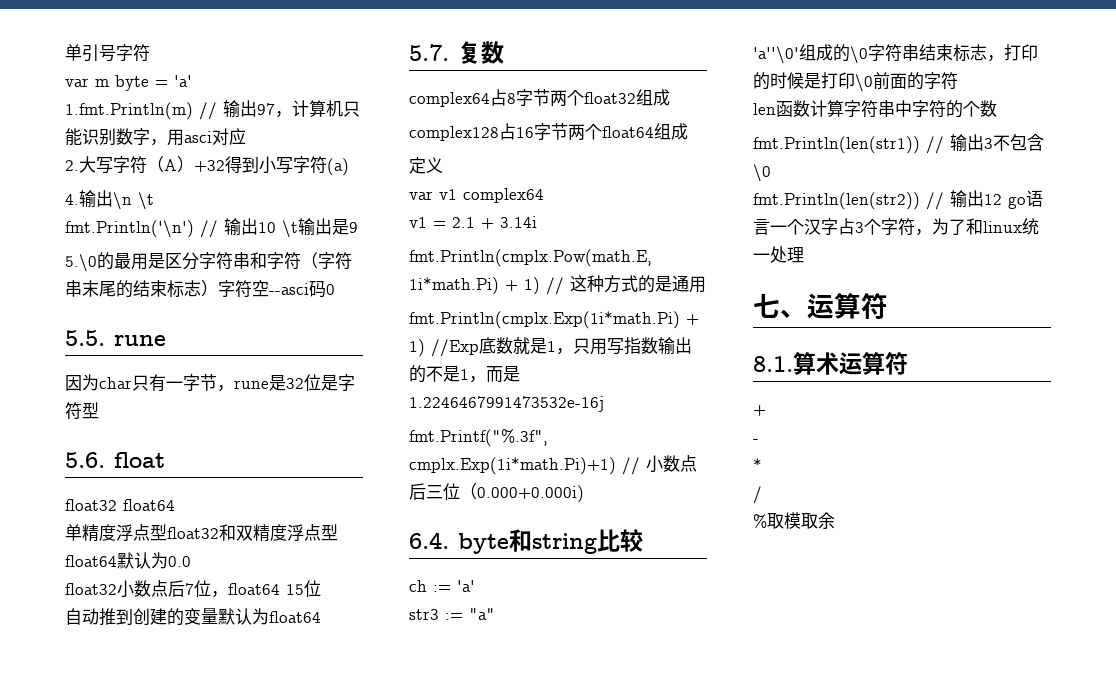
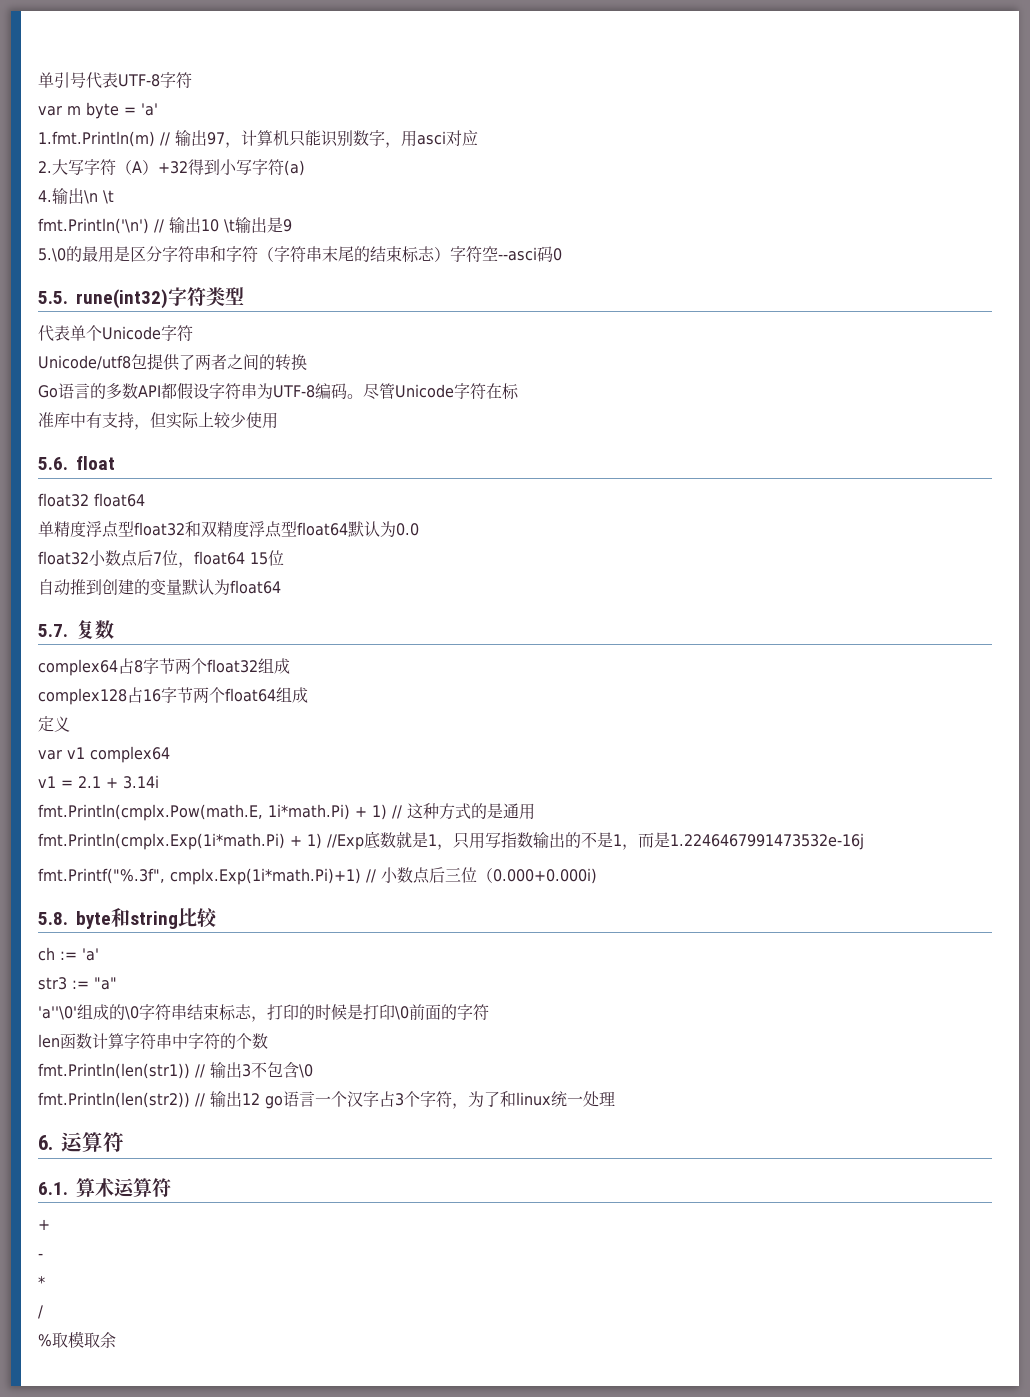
- 单引号字符
+ 单引号代表UTF-8字符
- 5.5. rune
- 因为char只有一字节，rune是32位是字符型
+ 5.5. rune(int32)字符类型
+ 代表单个Unicode字符
+ Unicode/utf8包提供了两者之间的转换
+ Go语言的多数API都假设字符串为UTF-8编码。尽管Unicode字符在标
+ 准库中有支持，但实际上较少使用
- 6.4. byte和string比较
+ 5.8. byte和string比较
- 七、运算符
- 8.1.算术运算符
+ 6.运算符
+ 6.1.算术运算符

